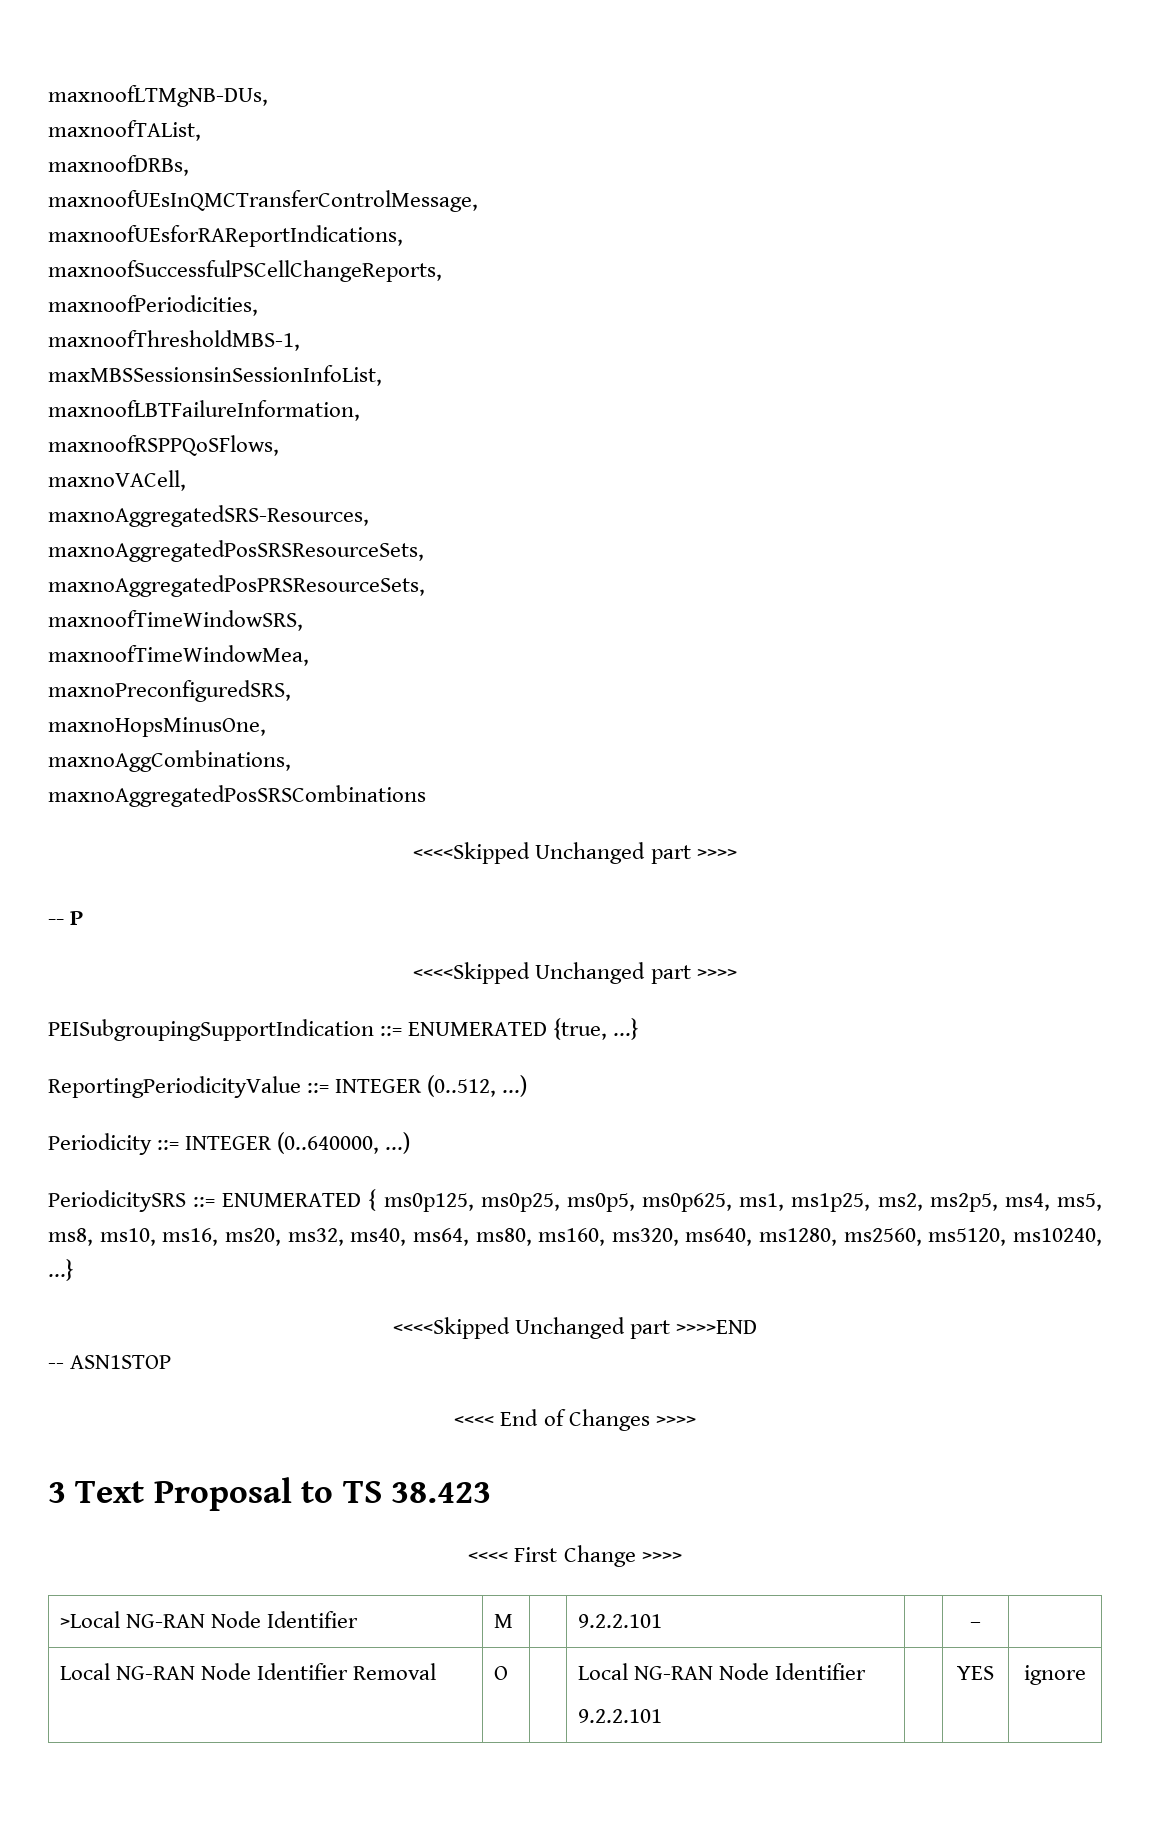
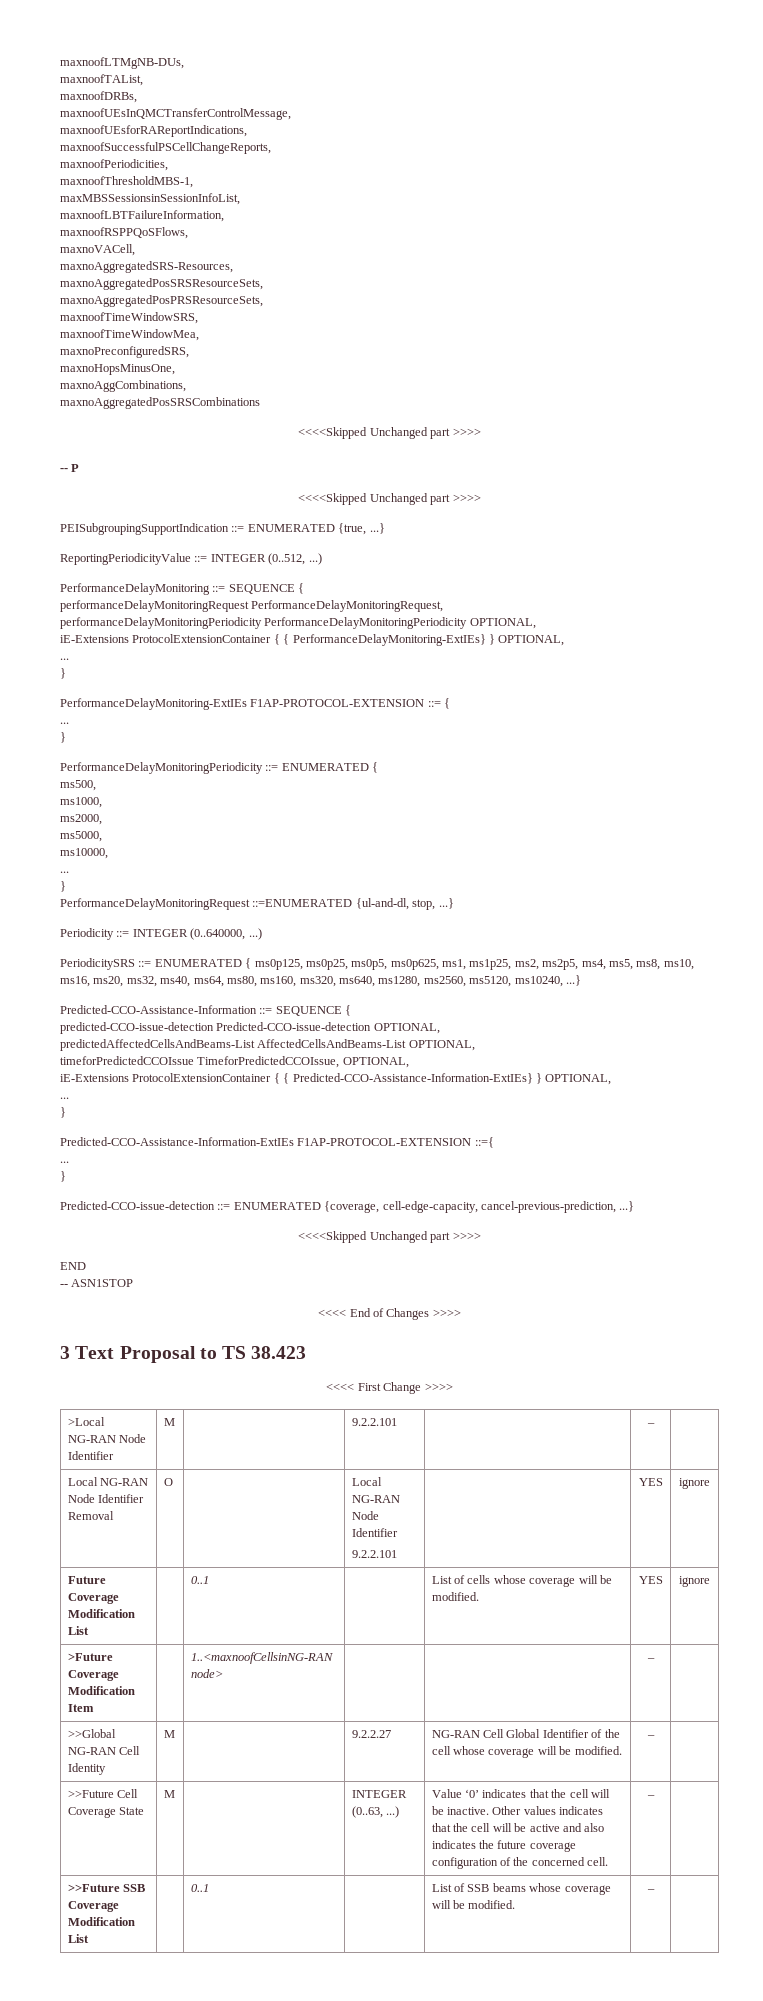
+ PerformanceDelayMonitoring ::= SEQUENCE {
+ performanceDelayMonitoringRequest PerformanceDelayMonitoringRequest,
+ performanceDelayMonitoringPeriodicity PerformanceDelayMonitoringPeriodicity OPTIONAL,
+ iE-Extensions ProtocolExtensionContainer { { PerformanceDelayMonitoring-ExtIEs} } OPTIONAL,
+ ...
+ }
+ PerformanceDelayMonitoring-ExtIEs F1AP-PROTOCOL-EXTENSION ::= {
+ ...
+ }
+ PerformanceDelayMonitoringPeriodicity ::= ENUMERATED {
+ ms500,
+ ms1000,
+ ms2000,
+ ms5000,
+ ms10000,
+ ...
+ }
+ PerformanceDelayMonitoringRequest ::=ENUMERATED {ul-and-dl, stop, ...}
- <<<<Skipped Unchanged part >>>>END
+ Predicted-CCO-Assistance-Information ::= SEQUENCE {
+ predicted-CCO-issue-detection Predicted-CCO-issue-detection OPTIONAL,
+ predictedAffectedCellsAndBeams-List AffectedCellsAndBeams-List OPTIONAL,
+ timeforPredictedCCOIssue TimeforPredictedCCOIssue, OPTIONAL,
+ iE-Extensions ProtocolExtensionContainer { { Predicted-CCO-Assistance-Information-ExtIEs} } OPTIONAL,
+ ...
+ }
+ Predicted-CCO-Assistance-Information-ExtIEs F1AP-PROTOCOL-EXTENSION ::={
+ ...
+ }
+ Predicted-CCO-issue-detection ::= ENUMERATED {coverage, cell-edge-capacity, cancel-previous-prediction, ...}
+ <<<<Skipped Unchanged part >>>>
+ END
+ Future Coverage Modification List | | 0..1 | | List of cells whose coverage will be modified. | YES | ignore
+ >Future Coverage Modification Item | | 1..<maxnoofCellsinNG-RAN node> | | | – |
+ >>Global NG-RAN Cell Identity | M | | 9.2.2.27 | NG-RAN Cell Global Identifier of the cell whose coverage will be modified. | – |
+ >>Future Cell Coverage State | M | | INTEGER (0..63, ...) | Value ‘0’ indicates that the cell will be inactive. Other values indicates that the cell will be active and also indicates the future coverage configuration of the concerned cell. | – |
+ >>Future SSB Coverage Modification List | | 0..1 | | List of SSB beams whose coverage will be modified. | – |

